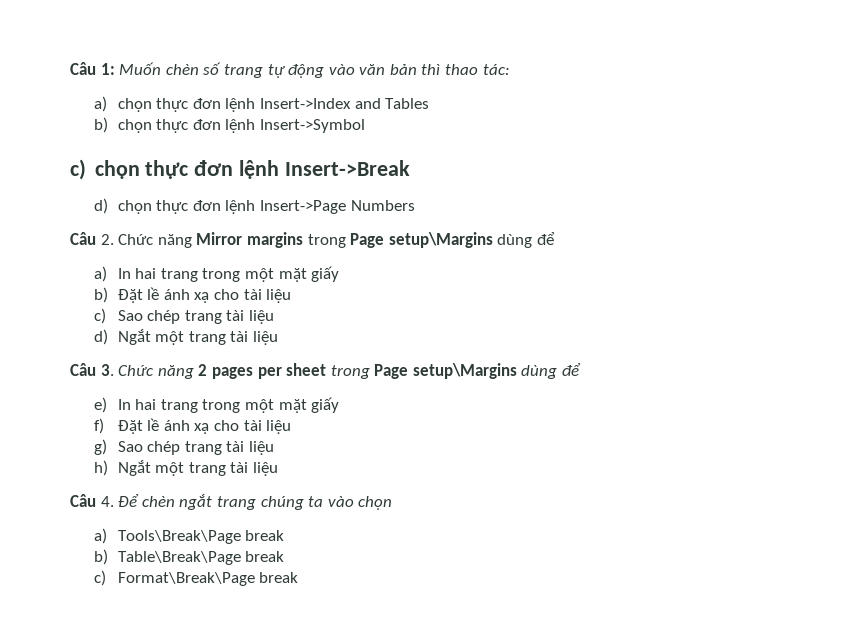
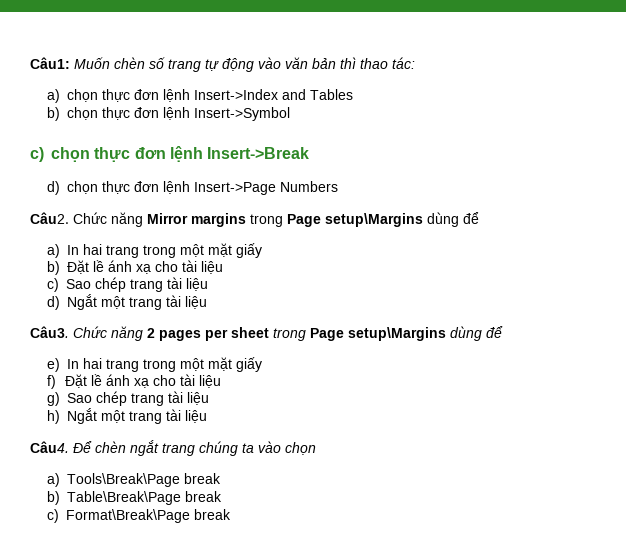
- Câu 1: Muốn chèn số trang tự động vào văn bản thì thao tác:
+ Câu1: Muốn chèn số trang tự động vào văn bản thì thao tác:
- Câu 2. Chức năng Mirror margins trong Page setup\Margins dùng để
+ Câu2. Chức năng Mirror margins trong Page setup\Margins dùng để
- Câu 3. Chức năng 2 pages per sheet trong Page setup\Margins dùng để
+ Câu3. Chức năng 2 pages per sheet trong Page setup\Margins dùng để
- Câu 4. Để chèn ngắt trang chúng ta vào chọn
+ Câu4. Để chèn ngắt trang chúng ta vào chọn

